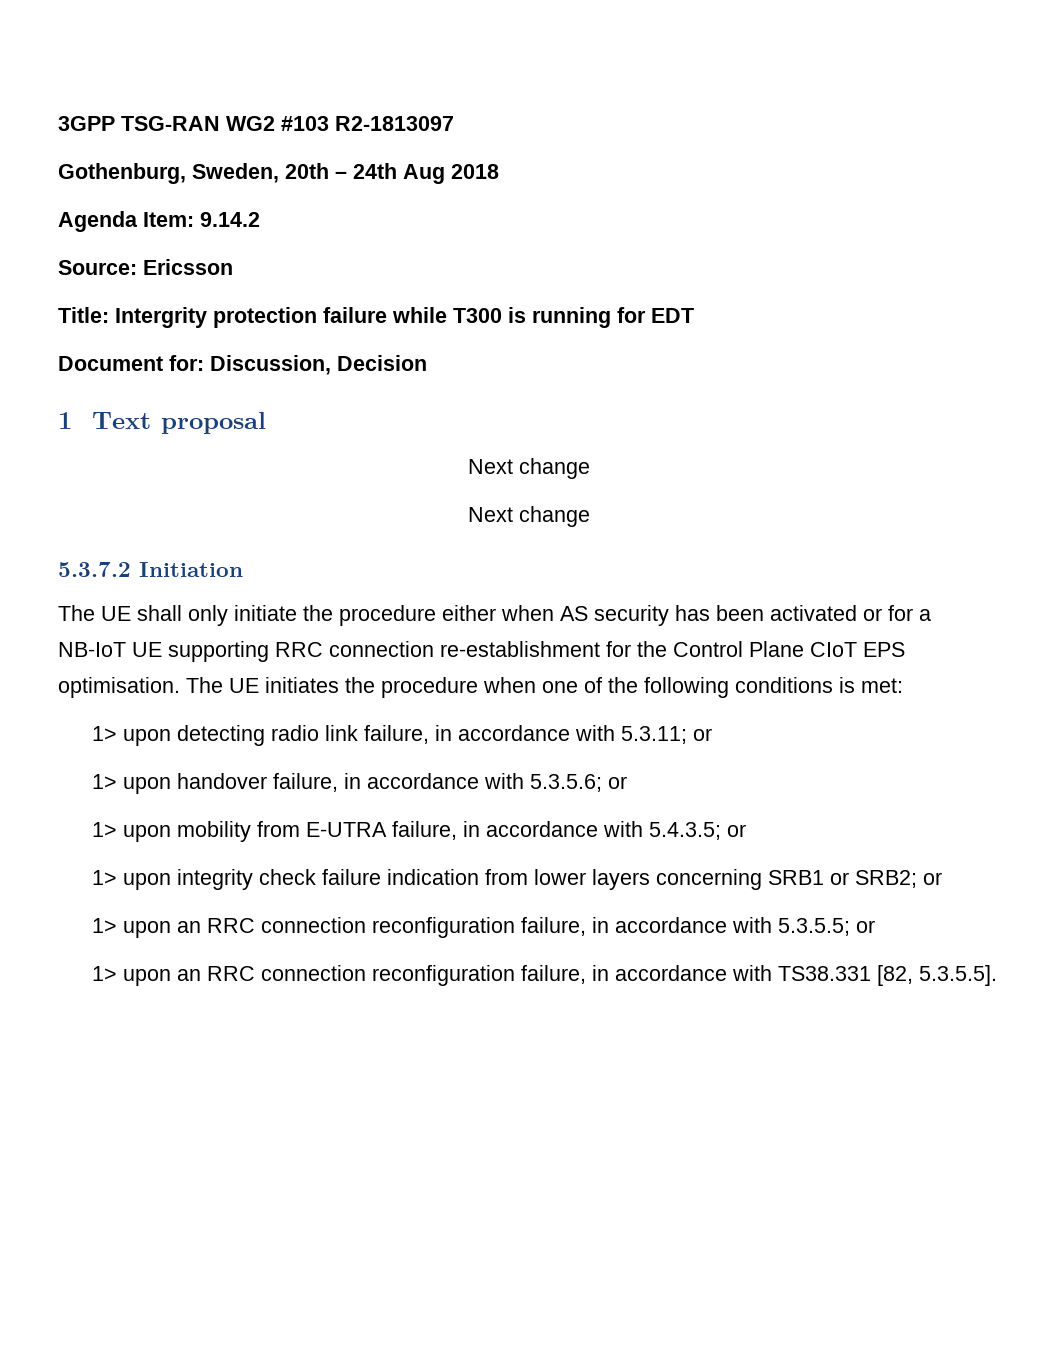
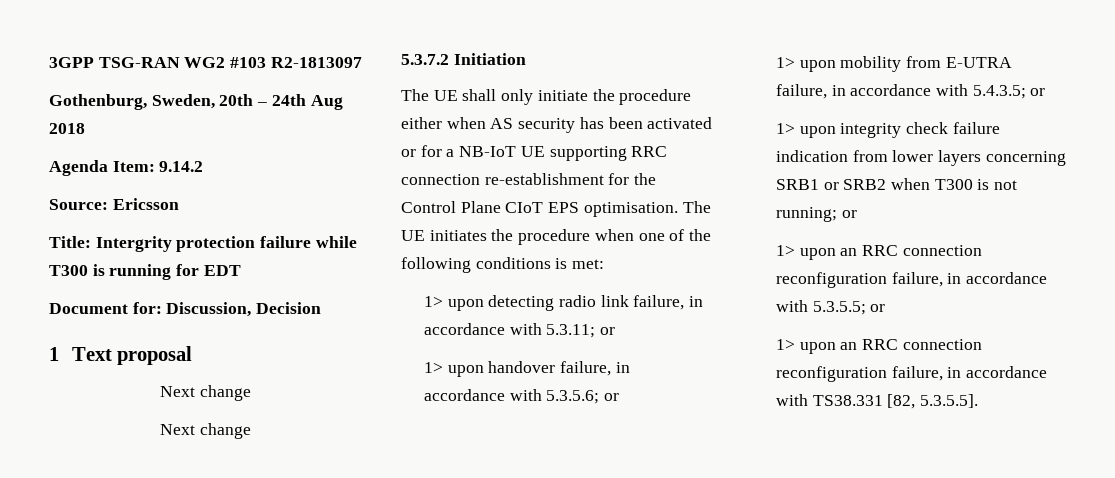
- 1> upon integrity check failure indication from lower layers concerning SRB1 or SRB2; or
+ 1> upon integrity check failure indication from lower layers concerning SRB1 or SRB2 when T300 is not running; or

